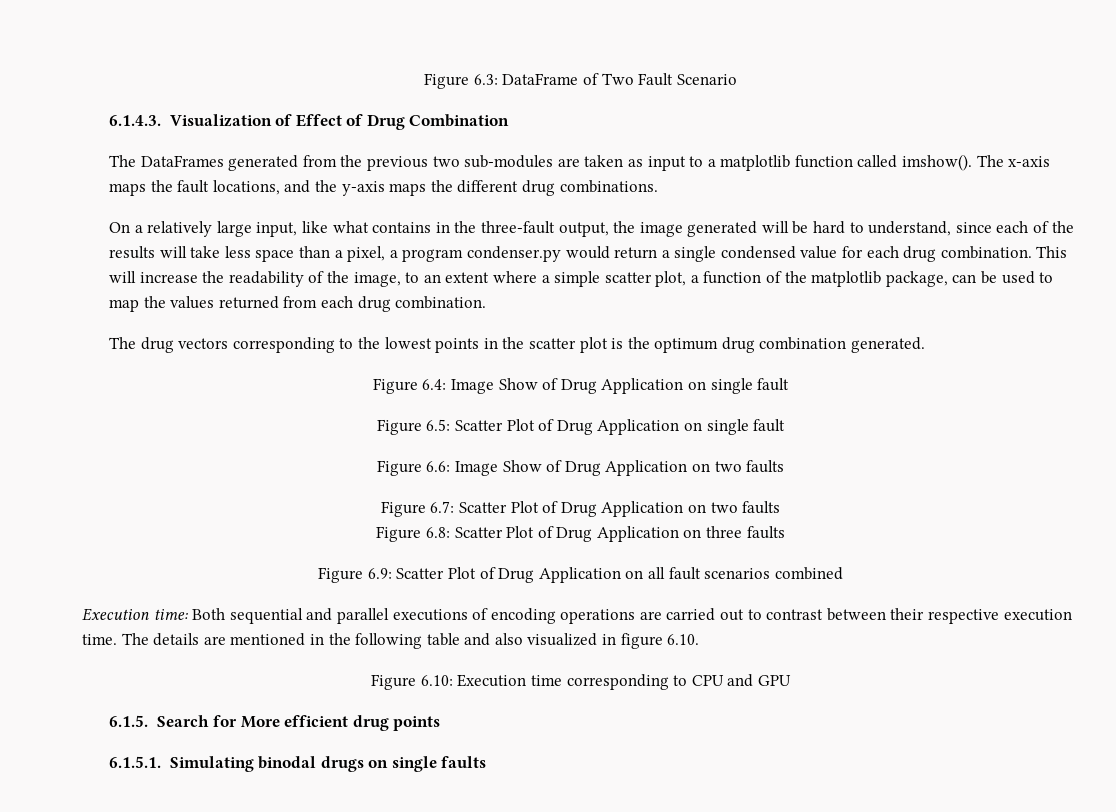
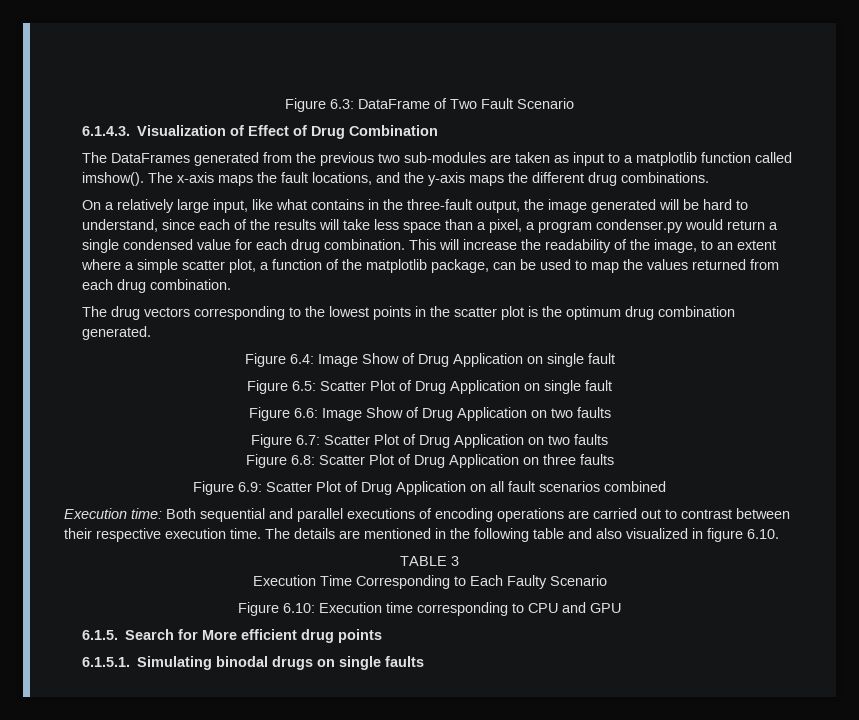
+ TABLE 3
+ Execution Time Corresponding to Each Faulty Scenario

